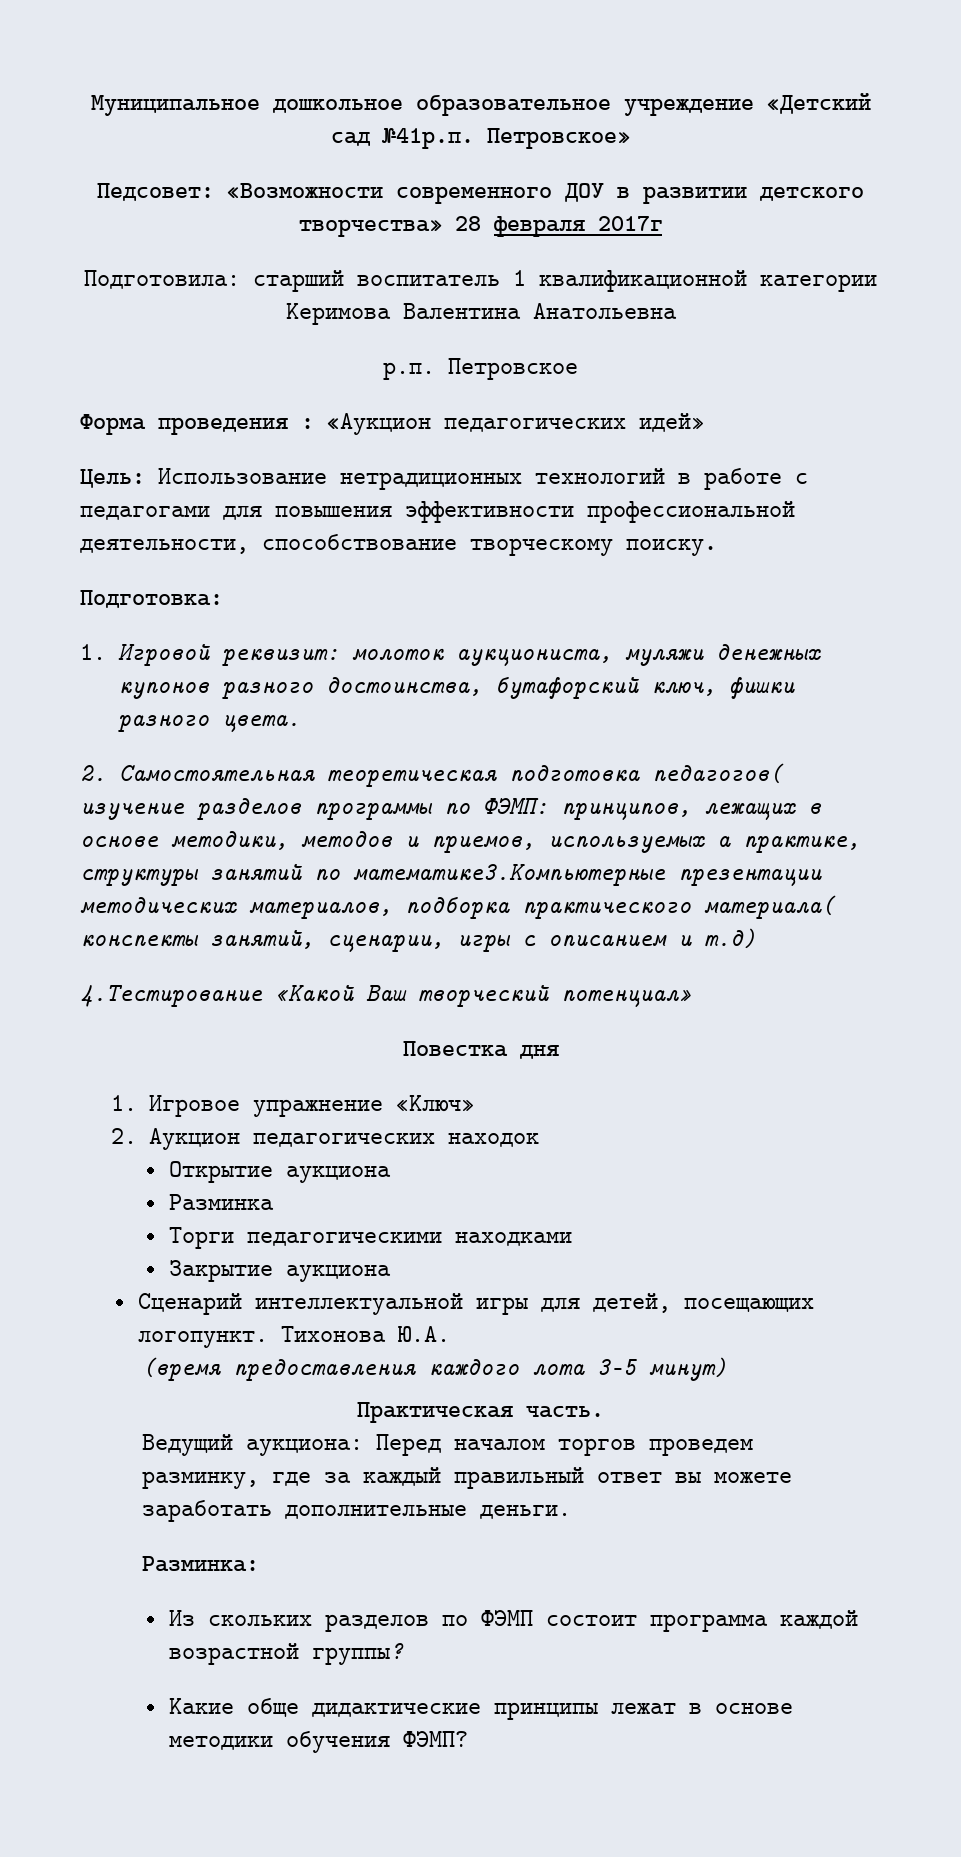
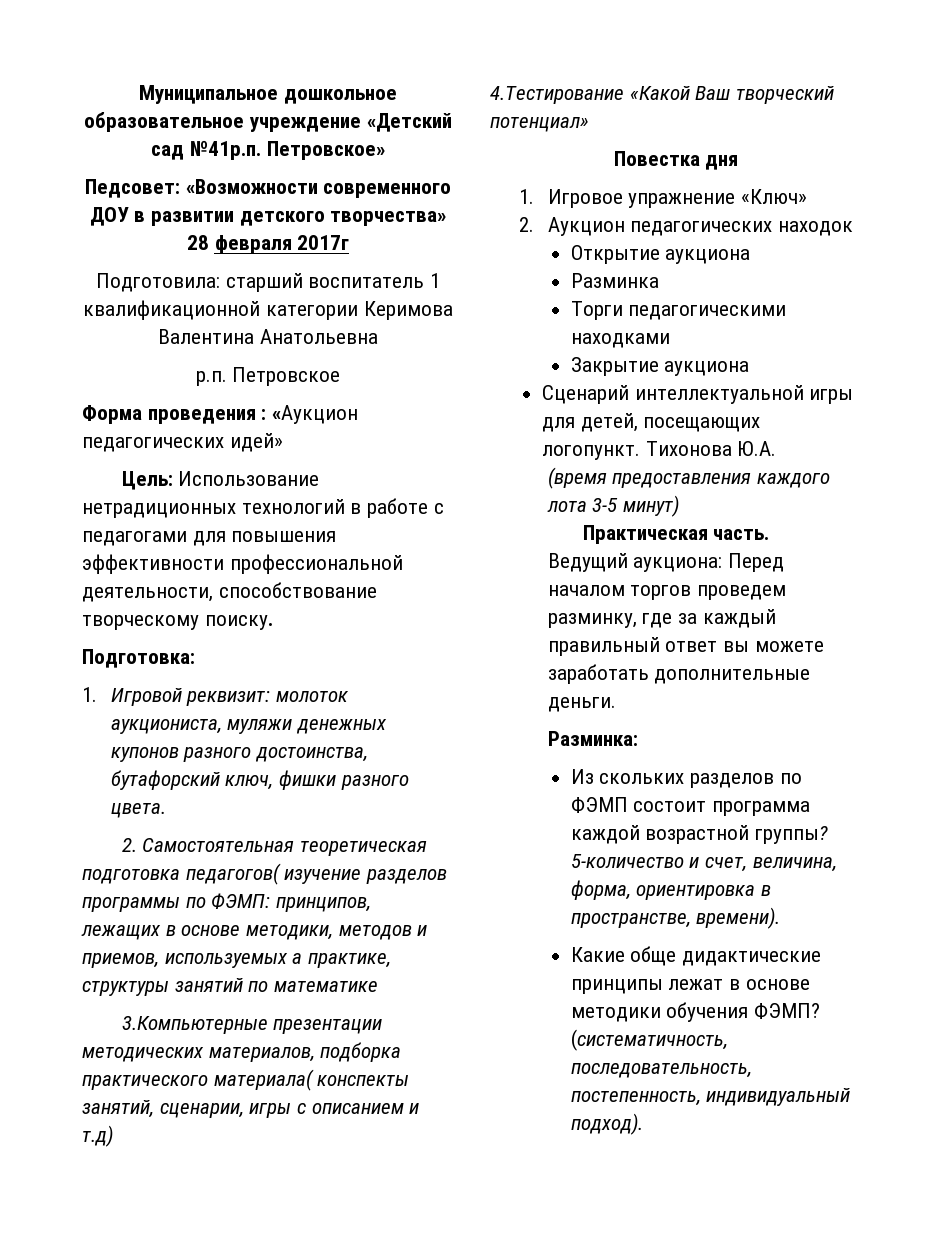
- 2. Самостоятельная теоретическая подготовка педагогов( изучение разделов программы по ФЭМП: принципов, лежащих в основе методики, методов и приемов, используемых а практике, структуры занятий по математике3.Компьютерные презентации методических материалов, подборка практического материала( конспекты занятий, сценарии, игры с описанием и т.д)
+ 2. Самостоятельная теоретическая подготовка педагогов( изучение разделов программы по ФЭМП: принципов, лежащих в основе методики, методов и приемов, используемых а практике, структуры занятий по математике
+ 3.Компьютерные презентации методических материалов, подборка практического материала( конспекты занятий, сценарии, игры с описанием и т.д)
+ 5-количество и счет, величина, форма, ориентировка в пространстве, времени).
+ (систематичность, последовательность, постепенность, индивидуальный подход).

